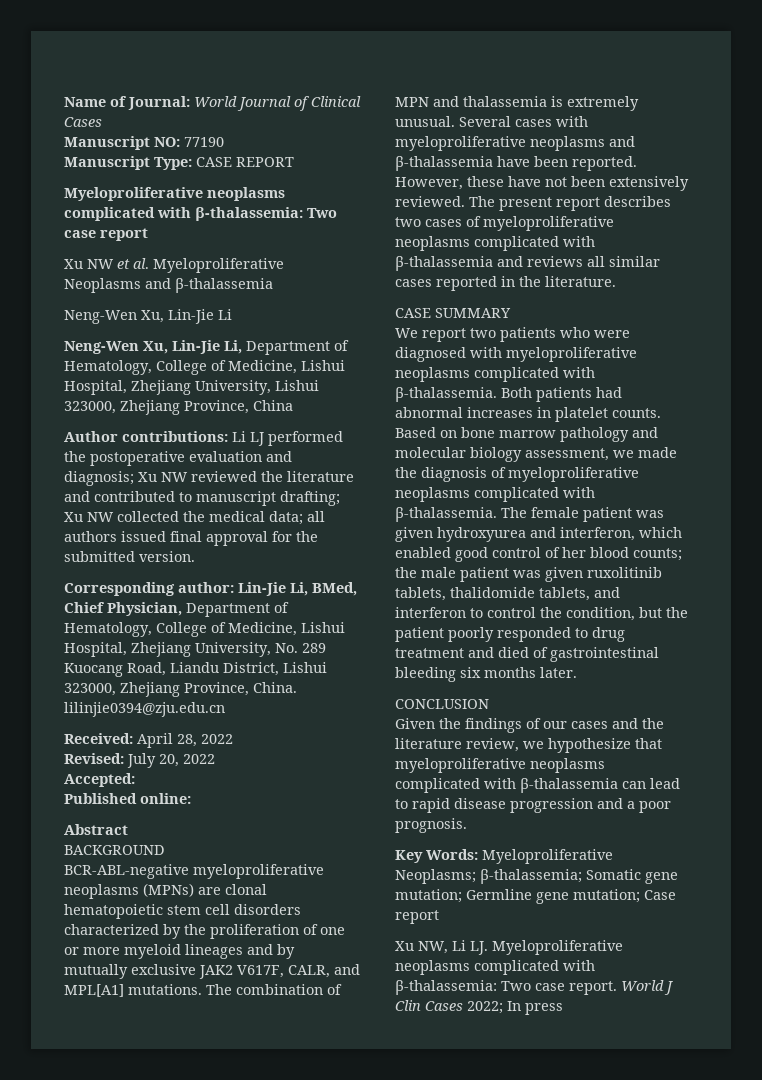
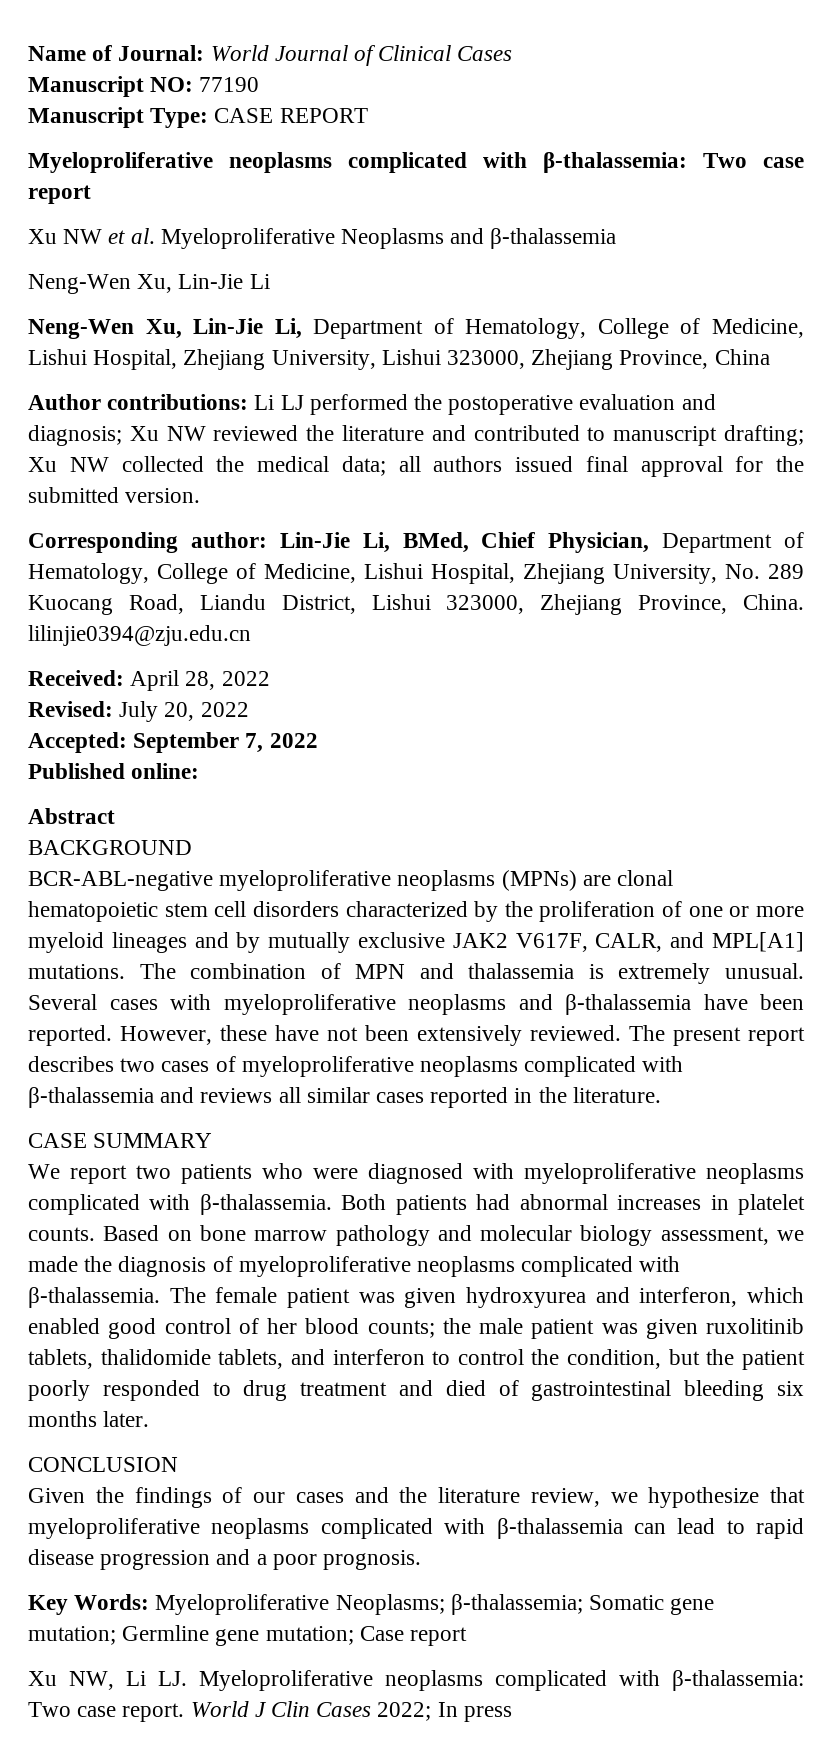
- Accepted:
+ Accepted: September 7, 2022

